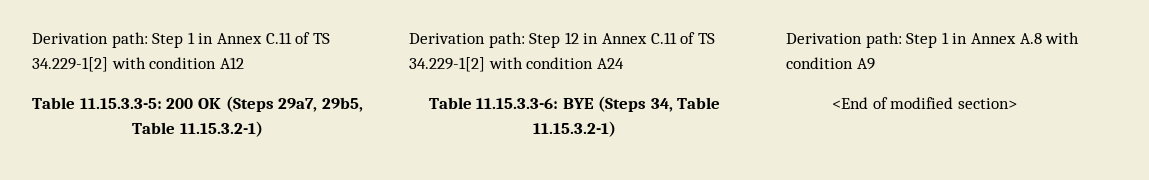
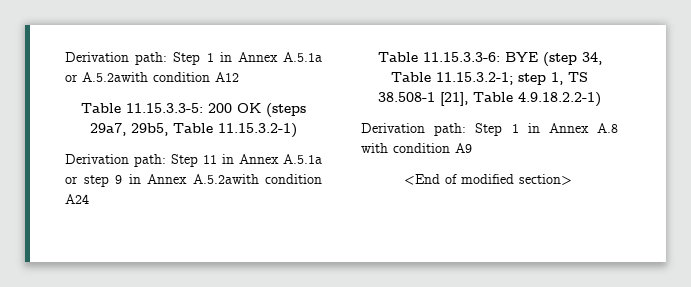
- Derivation path: Step 1 in Annex C.11 of TS 34.229-1[2] with condition A12
+ Derivation path: Step 1 in Annex A.5.1a or A.5.2awith condition A12
- Table 11.15.3.3-5: 200 OK (Steps 29a7, 29b5, Table 11.15.3.2-1)
+ Table 11.15.3.3-5: 200 OK (steps 29a7, 29b5, Table 11.15.3.2-1)
- Derivation path: Step 12 in Annex C.11 of TS 34.229-1[2] with condition A24
+ Derivation path: Step 11 in Annex A.5.1a or step 9 in Annex A.5.2awith condition A24
- Table 11.15.3.3-6: BYE (Steps 34, Table 11.15.3.2-1)
+ Table 11.15.3.3-6: BYE (step 34, Table 11.15.3.2-1; step 1, TS 38.508-1 [21], Table 4.9.18.2.2-1)

